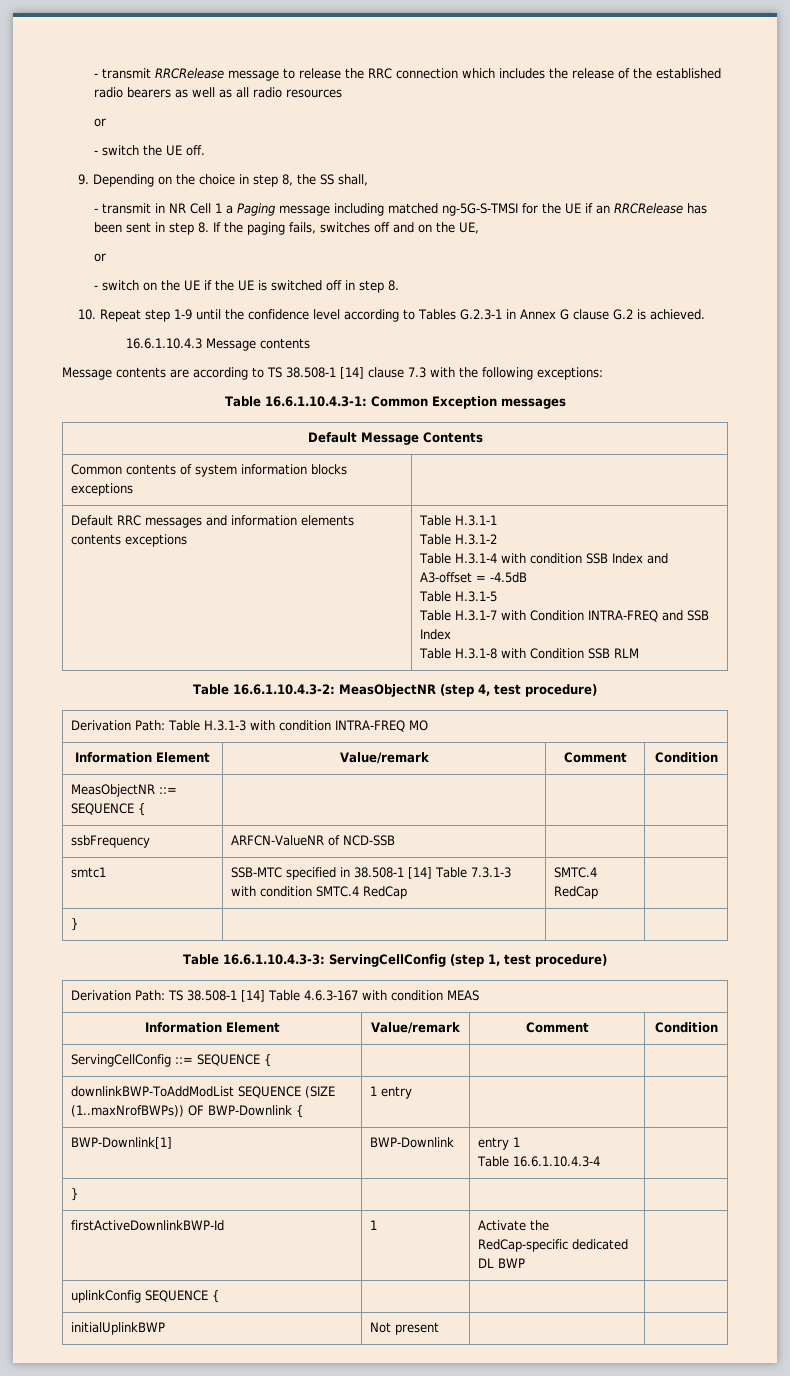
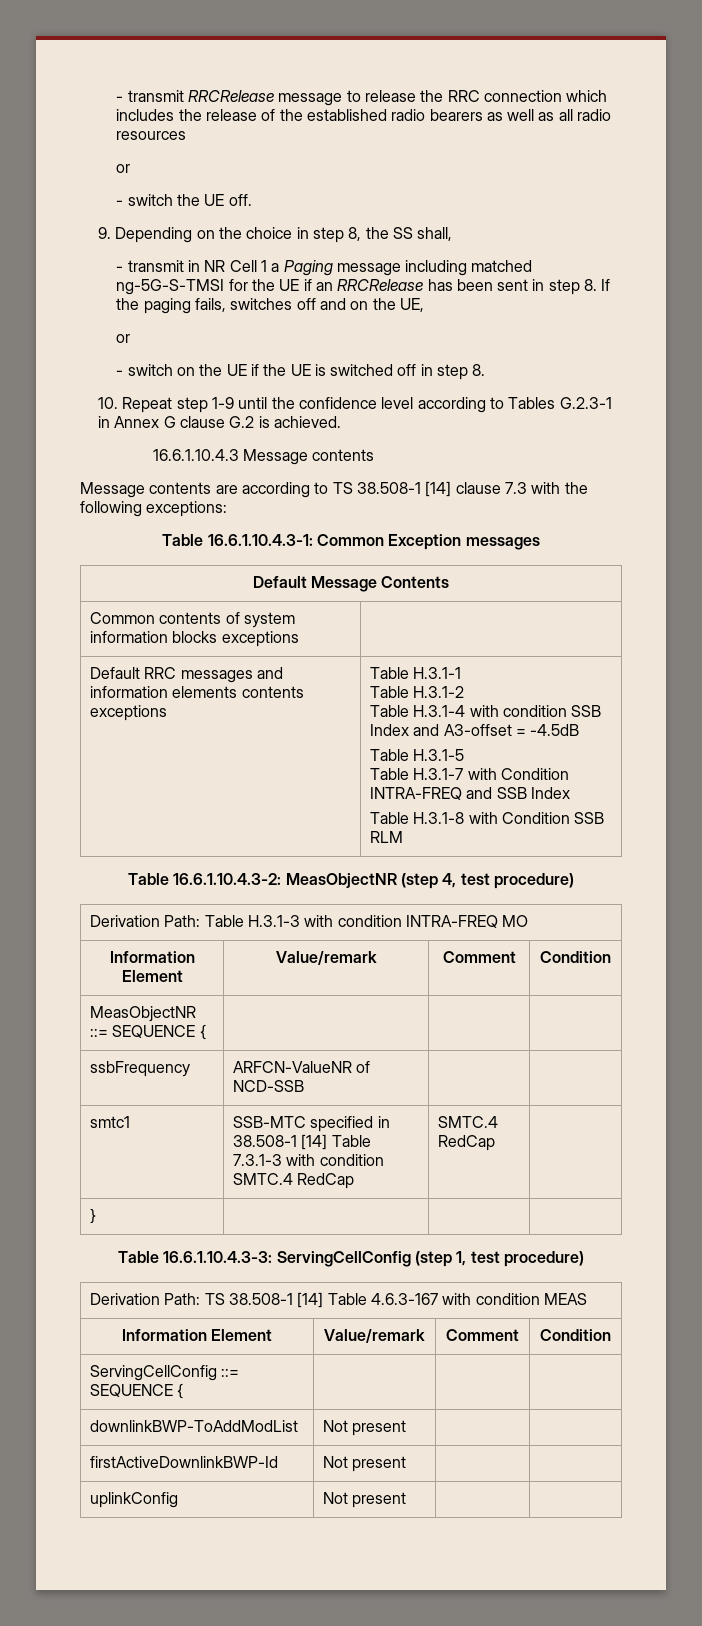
- downlinkBWP-ToAddModList SEQUENCE (SIZE (1..maxNrofBWPs)) OF BWP-Downlink { | 1 entry | |
- BWP-Downlink[1] | BWP-Downlink | entry 1
- Table 16.6.1.10.4.3-4 |
- } | | |
- firstActiveDownlinkBWP-Id | 1 | Activate the RedCap-specific dedicated DL BWP |
- uplinkConfig SEQUENCE { | | |
- initialUplinkBWP | Not present | |
+ downlinkBWP-ToAddModList | Not present | |
+ firstActiveDownlinkBWP-Id | Not present | |
+ uplinkConfig | Not present | |

